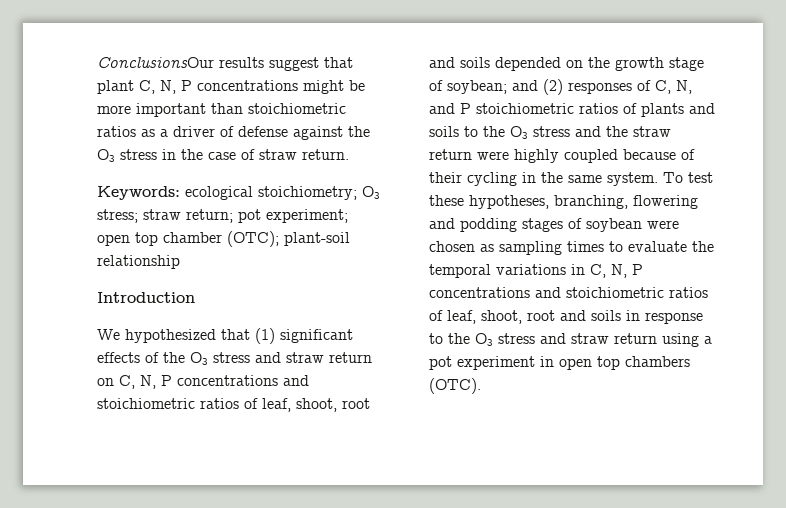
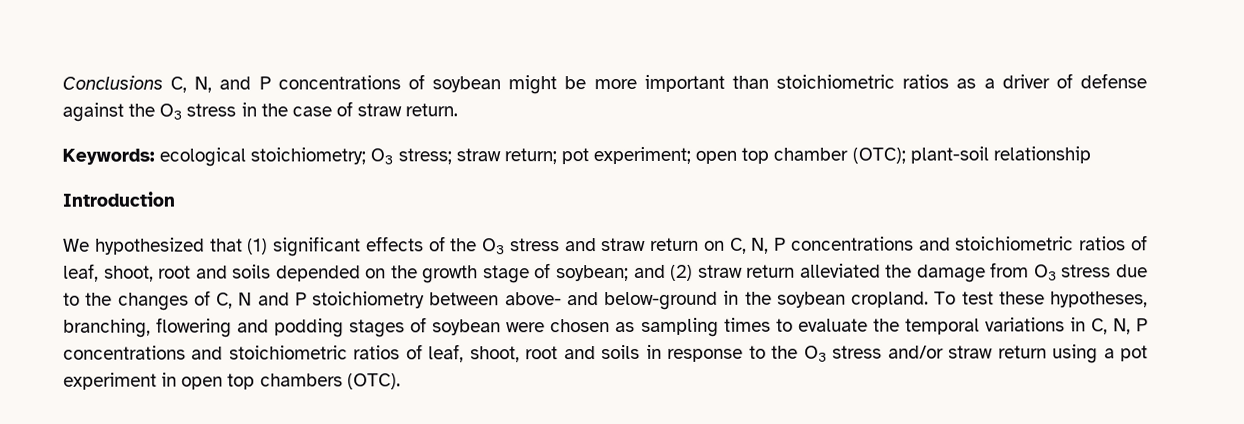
- ConclusionsOur results suggest that plant C, N, P concentrations might be more important than stoichiometric ratios as a driver of defense against the O3 stress in the case of straw return.
+ Conclusions C, N, and P concentrations of soybean might be more important than stoichiometric ratios as a driver of defense against the O3 stress in the case of straw return.
- We hypothesized that (1) significant effects of the O3 stress and straw return on C, N, P concentrations and stoichiometric ratios of leaf, shoot, root and soils depended on the growth stage of soybean; and (2) responses of C, N, and P stoichiometric ratios of plants and soils to the O3 stress and the straw return were highly coupled because of their cycling in the same system.
+ We hypothesized that (1) significant effects of the O3 stress and straw return on C, N, P concentrations and stoichiometric ratios of leaf, shoot, root and soils depended on the growth stage of soybean; and (2) straw return alleviated the damage from O3 stress due to the changes of C, N and P stoichiometry between above- and below-ground in the soybean cropland.
- To test these hypotheses, branching, flowering and podding stages of soybean were chosen as sampling times to evaluate the temporal variations in C, N, P concentrations and stoichiometric ratios of leaf, shoot, root and soils in response to the O3 stress and straw return using a pot experiment in open top chambers (OTC).
+ To test these hypotheses, branching, flowering and podding stages of soybean were chosen as sampling times to evaluate the temporal variations in C, N, P concentrations and stoichiometric ratios of leaf, shoot, root and soils in response to the O3 stress and/or straw return using a pot experiment in open top chambers (OTC).

